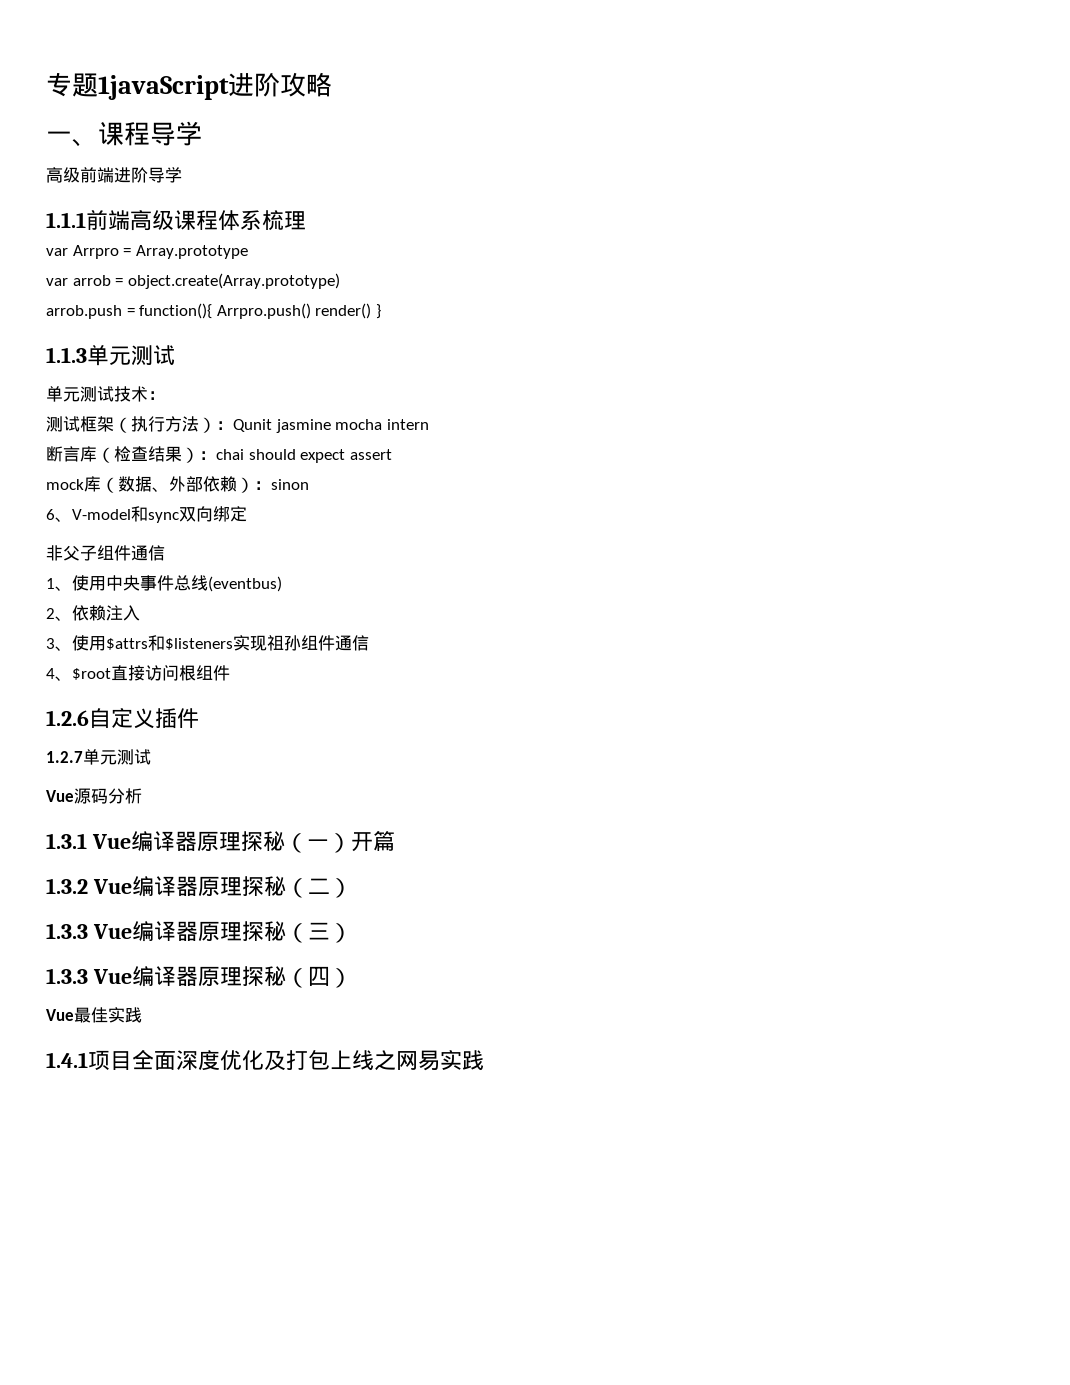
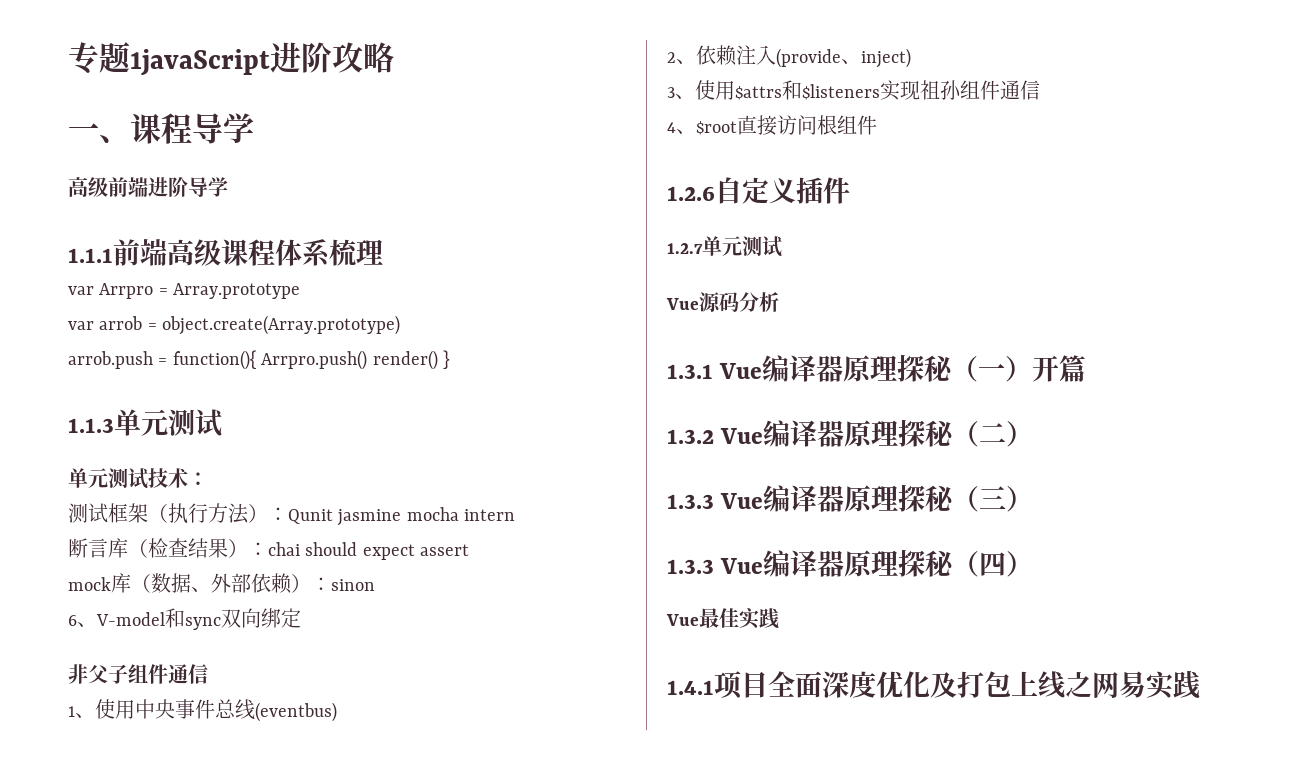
- 2、依赖注入
+ 2、依赖注入(provide、inject)

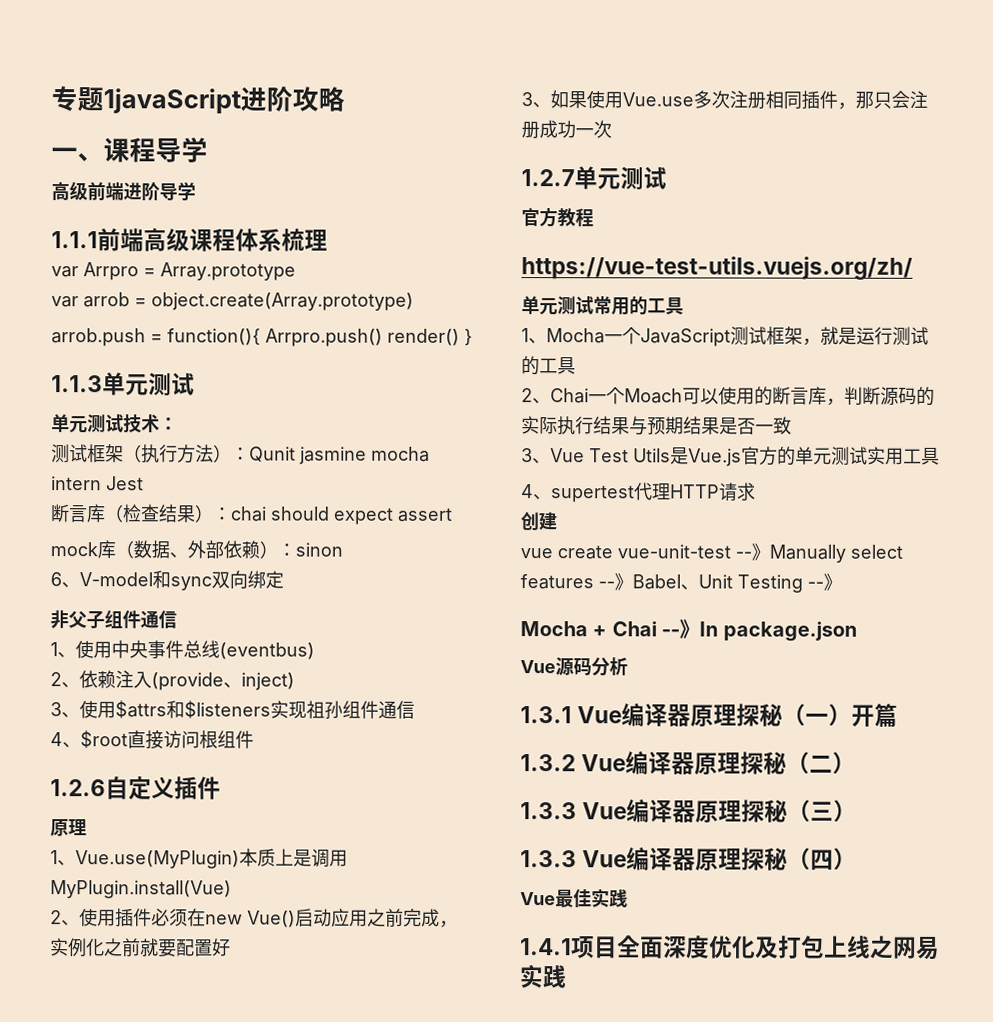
- 测试框架（执行方法）：Qunit jasmine mocha intern
+ 测试框架（执行方法）：Qunit jasmine mocha intern Jest
  1.2.6自定义插件
+ 原理
+ 1、Vue.use(MyPlugin)本质上是调用MyPlugin.install(Vue)
+ 2、使用插件必须在new Vue()启动应用之前完成，实例化之前就要配置好
+ 3、如果使用Vue.use多次注册相同插件，那只会注册成功一次
  1.2.7单元测试
+ 官方教程
+ https://vue-test-utils.vuejs.org/zh/
+ 单元测试常用的工具
+ 1、Mocha一个JavaScript测试框架，就是运行测试的工具
+ 2、Chai一个Moach可以使用的断言库，判断源码的实际执行结果与预期结果是否一致
+ 3、Vue Test Utils是Vue.js官方的单元测试实用工具
+ 4、supertest代理HTTP请求
+ 创建
+ vue create vue-unit-test --》Manually select features --》Babel、Unit Testing --》
+ Mocha + Chai --》In package.json

